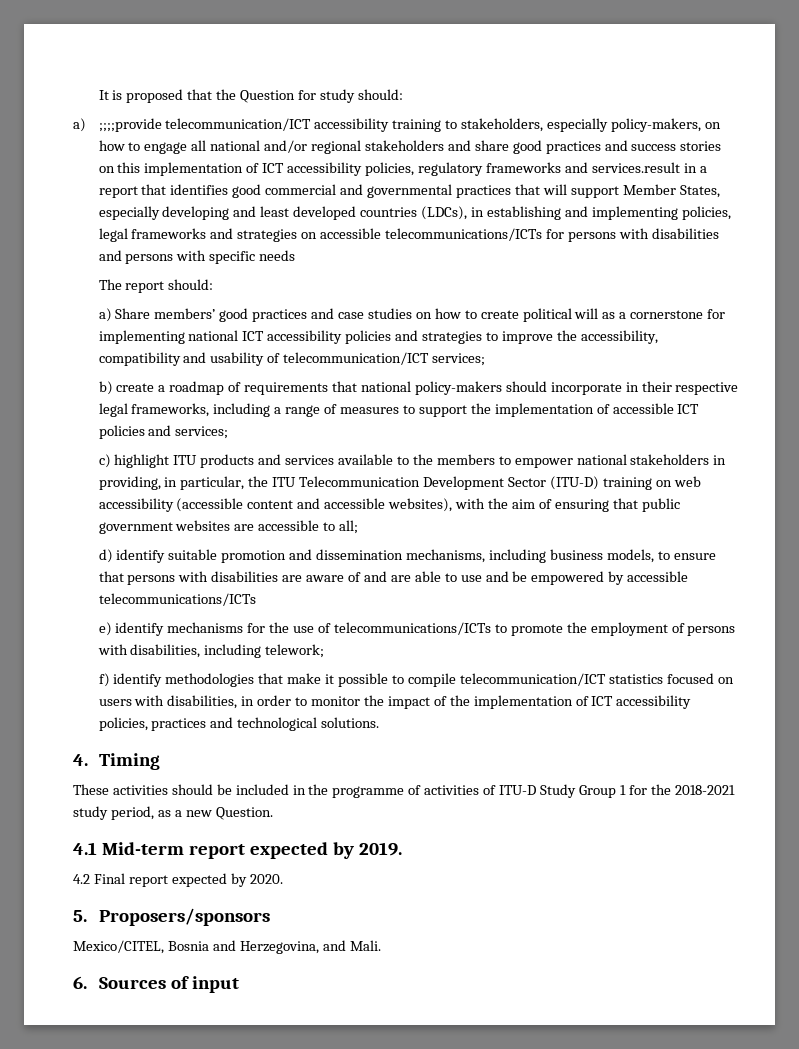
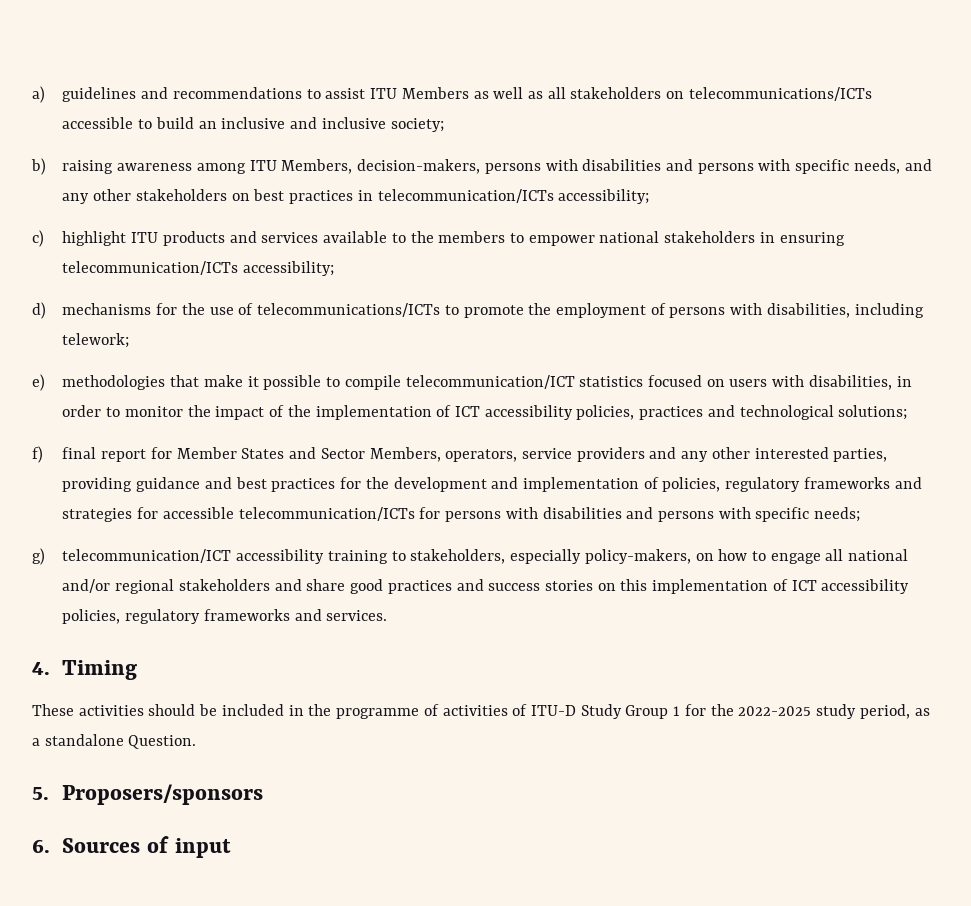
- It is proposed that the Question for study should:
- a) ;;;;provide telecommunication/ICT accessibility training to stakeholders, especially policy-makers, on how to engage all national and/or regional stakeholders and share good practices and success stories on this implementation of ICT accessibility policies, regulatory frameworks and services.result in a report that identifies good commercial and governmental practices that will support Member States, especially developing and least developed countries (LDCs), in establishing and implementing policies, legal frameworks and strategies on accessible telecommunications/ICTs for persons with disabilities and persons with specific needs
- The report should:
- a) Share members’ good practices and case studies on how to create political will as a cornerstone for implementing national ICT accessibility policies and strategies to improve the accessibility, compatibility and usability of telecommunication/ICT services;
- b) create a roadmap of requirements that national policy-makers should incorporate in their respective legal frameworks, including a range of measures to support the implementation of accessible ICT policies and services;
- c) highlight ITU products and services available to the members to empower national stakeholders in providing, in particular, the ITU Telecommunication Development Sector (ITU-D) training on web accessibility (accessible content and accessible websites), with the aim of ensuring that public government websites are accessible to all;
- d) identify suitable promotion and dissemination mechanisms, including business models, to ensure that persons with disabilities are aware of and are able to use and be empowered by accessible telecommunications/ICTs
- e) identify mechanisms for the use of telecommunications/ICTs to promote the employment of persons with disabilities, including telework;
- f) identify methodologies that make it possible to compile telecommunication/ICT statistics focused on users with disabilities, in order to monitor the impact of the implementation of ICT accessibility policies, practices and technological solutions.
+ a) guidelines and recommendations to assist ITU Members as well as all stakeholders on telecommunications/ICTs accessible to build an inclusive and inclusive society;
+ b) raising awareness among ITU Members, decision-makers, persons with disabilities and persons with specific needs, and any other stakeholders on best practices in telecommunication/ICTs accessibility;
+ c) highlight ITU products and services available to the members to empower national stakeholders in ensuring telecommunication/ICTs accessibility;
+ d) mechanisms for the use of telecommunications/ICTs to promote the employment of persons with disabilities, including telework;
+ e) methodologies that make it possible to compile telecommunication/ICT statistics focused on users with disabilities, in order to monitor the impact of the implementation of ICT accessibility policies, practices and technological solutions;
+ f) final report for Member States and Sector Members, operators, service providers and any other interested parties, providing guidance and best practices for the development and implementation of policies, regulatory frameworks and strategies for accessible telecommunication/ICTs for persons with disabilities and persons with specific needs;
+ g) telecommunication/ICT accessibility training to stakeholders, especially policy-makers, on how to engage all national and/or regional stakeholders and share good practices and success stories on this implementation of ICT accessibility policies, regulatory frameworks and services.
- These activities should be included in the programme of activities of ITU-D Study Group 1 for the 2018-2021 study period, as a new Question.
+ These activities should be included in the programme of activities of ITU-D Study Group 1 for the 2022-2025 study period, as a standalone Question.
- 4.1 Mid-term report expected by 2019.
- 4.2 Final report expected by 2020.
  5. Proposers/sponsors
- Mexico/CITEL, Bosnia and Herzegovina, and Mali.

